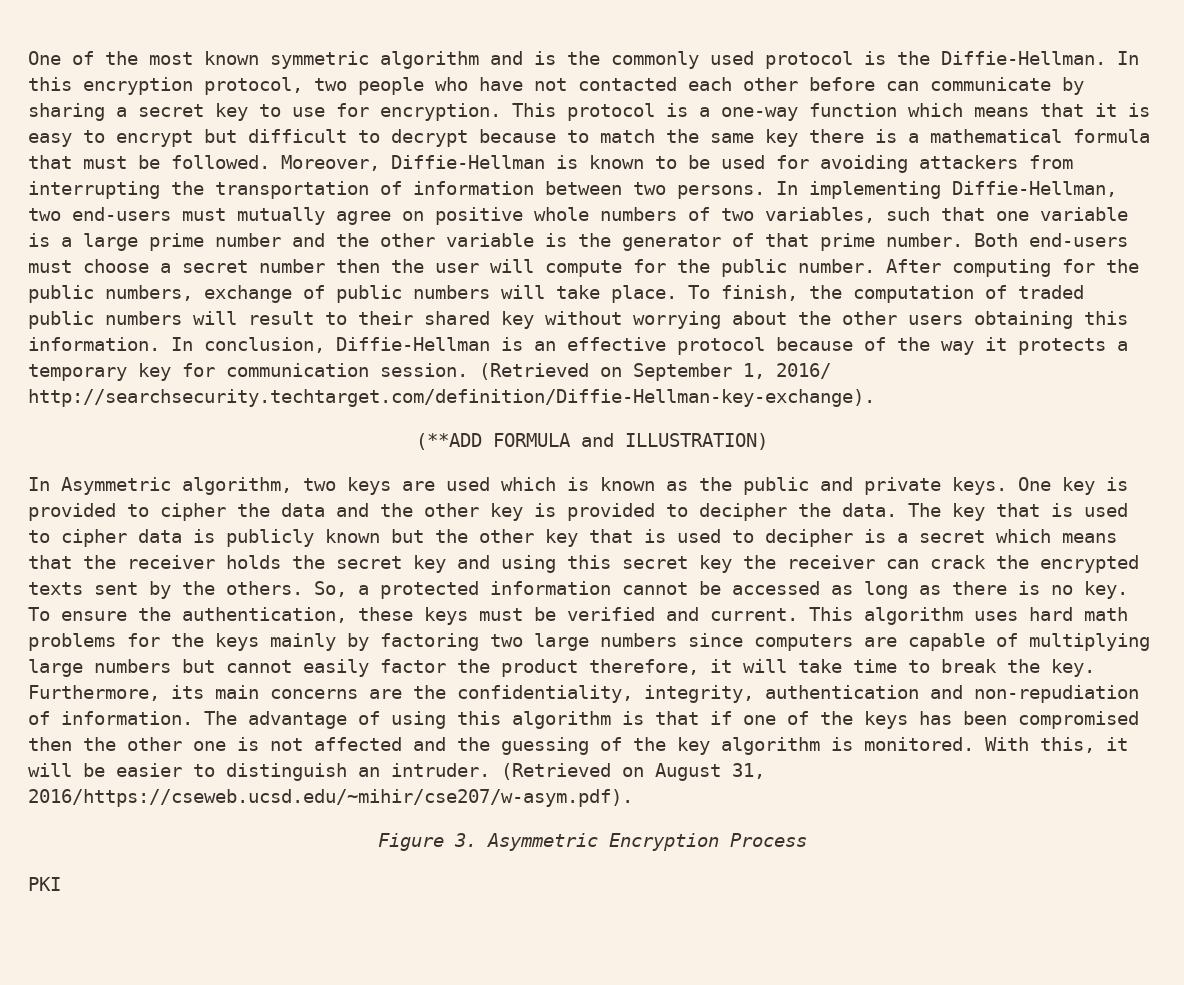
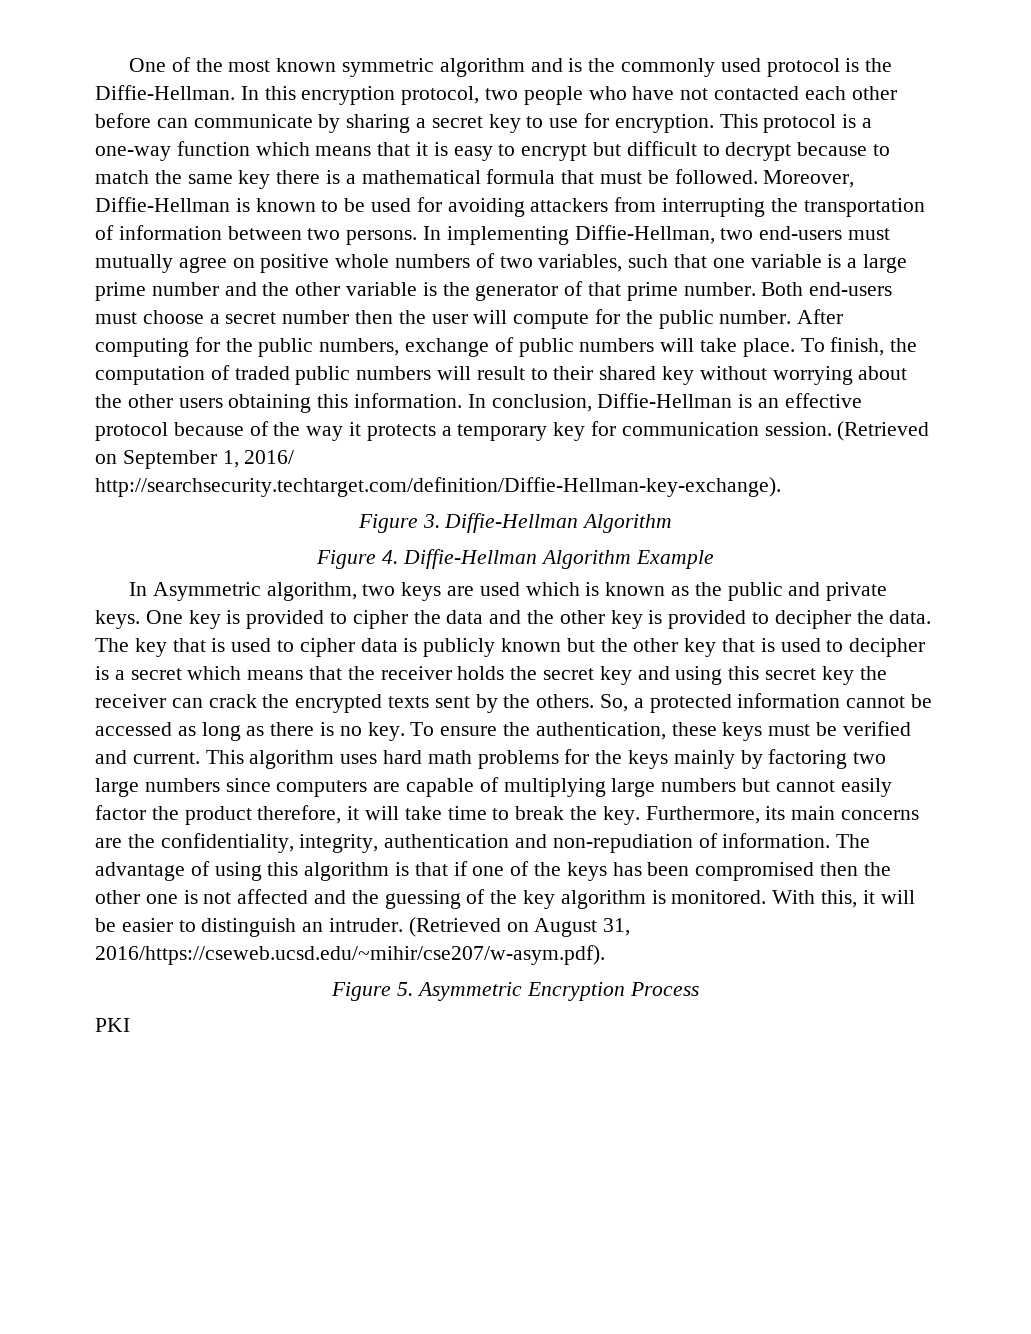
- (**ADD FORMULA and ILLUSTRATION)
+ Figure 3. Diffie-Hellman Algorithm
+ Figure 4. Diffie-Hellman Algorithm Example
- Figure 3. Asymmetric Encryption Process
+ Figure 5. Asymmetric Encryption Process

